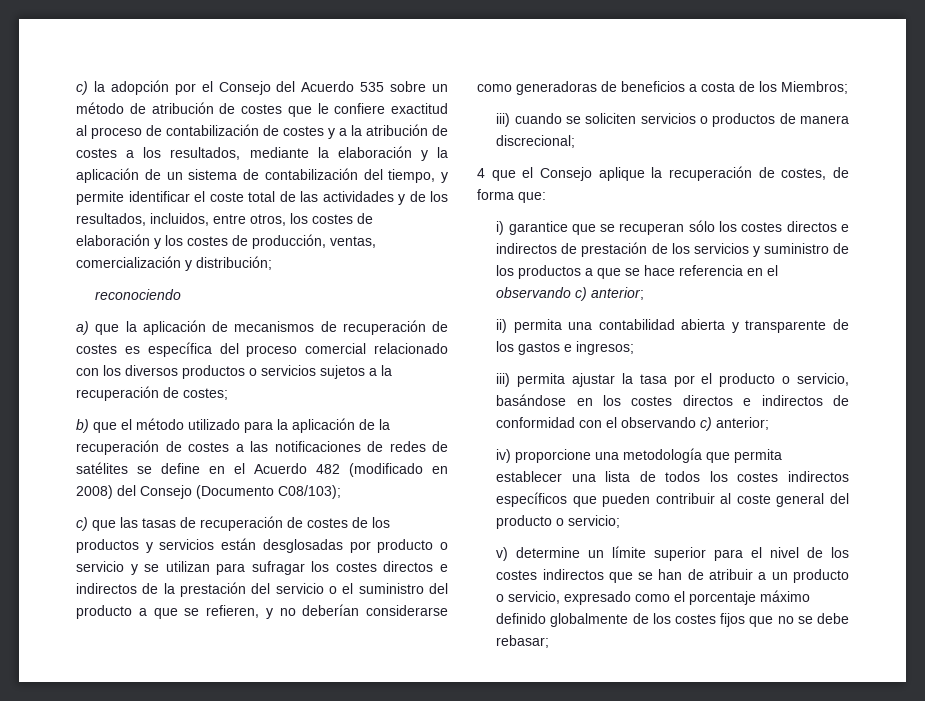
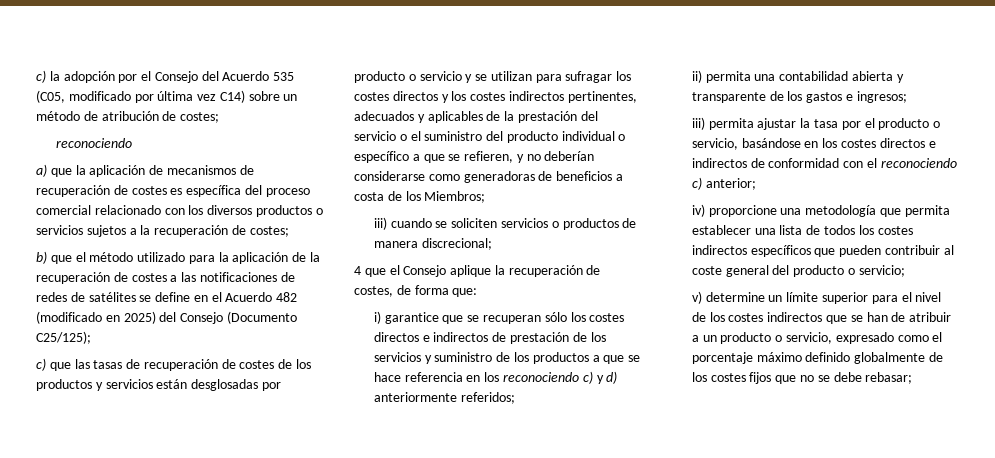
- c) la adopción por el Consejo del Acuerdo 535 sobre un método de atribución de costes que le confiere exactitud al proceso de contabilización de costes y a la atribución de costes a los resultados, mediante la elaboración y la aplicación de un sistema de contabilización del tiempo, y permite identificar el coste total de las actividades y de los resultados, incluidos, entre otros, los costes de elaboración y los costes de producción, ventas, comercialización y distribución;
+ c) la adopción por el Consejo del Acuerdo 535 (C05, modificado por última vez C14) sobre un método de atribución de costes;
- b) que el método utilizado para la aplicación de la recuperación de costes a las notificaciones de redes de satélites se define en el Acuerdo 482 (modificado en 2008) del Consejo (Documento C08/103);
+ b) que el método utilizado para la aplicación de la recuperación de costes a las notificaciones de redes de satélites se define en el Acuerdo 482 (modificado en 2025) del Consejo (Documento C25/125);
- c) que las tasas de recuperación de costes de los productos y servicios están desglosadas por producto o servicio y se utilizan para sufragar los costes directos e indirectos de la prestación del servicio o el suministro del producto a que se refieren, y no deberían considerarse como generadoras de beneficios a costa de los Miembros;
+ c) que las tasas de recuperación de costes de los productos y servicios están desglosadas por producto o servicio y se utilizan para sufragar los costes directos y los costes indirectos pertinentes, adecuados y aplicables de la prestación del servicio o el suministro del producto individual o específico a que se refieren, y no deberían considerarse como generadoras de beneficios a costa de los Miembros;
- i) garantice que se recuperan sólo los costes directos e indirectos de prestación de los servicios y suministro de los productos a que se hace referencia en el observando c) anterior;
+ i) garantice que se recuperan sólo los costes directos e indirectos de prestación de los servicios y suministro de los productos a que se hace referencia en los reconociendo c) y d) anteriormente referidos;
- iii) permita ajustar la tasa por el producto o servicio, basándose en los costes directos e indirectos de conformidad con el observando c) anterior;
+ iii) permita ajustar la tasa por el producto o servicio, basándose en los costes directos e indirectos de conformidad con el reconociendo c) anterior;

